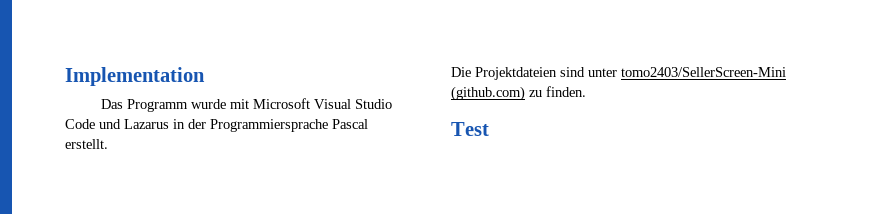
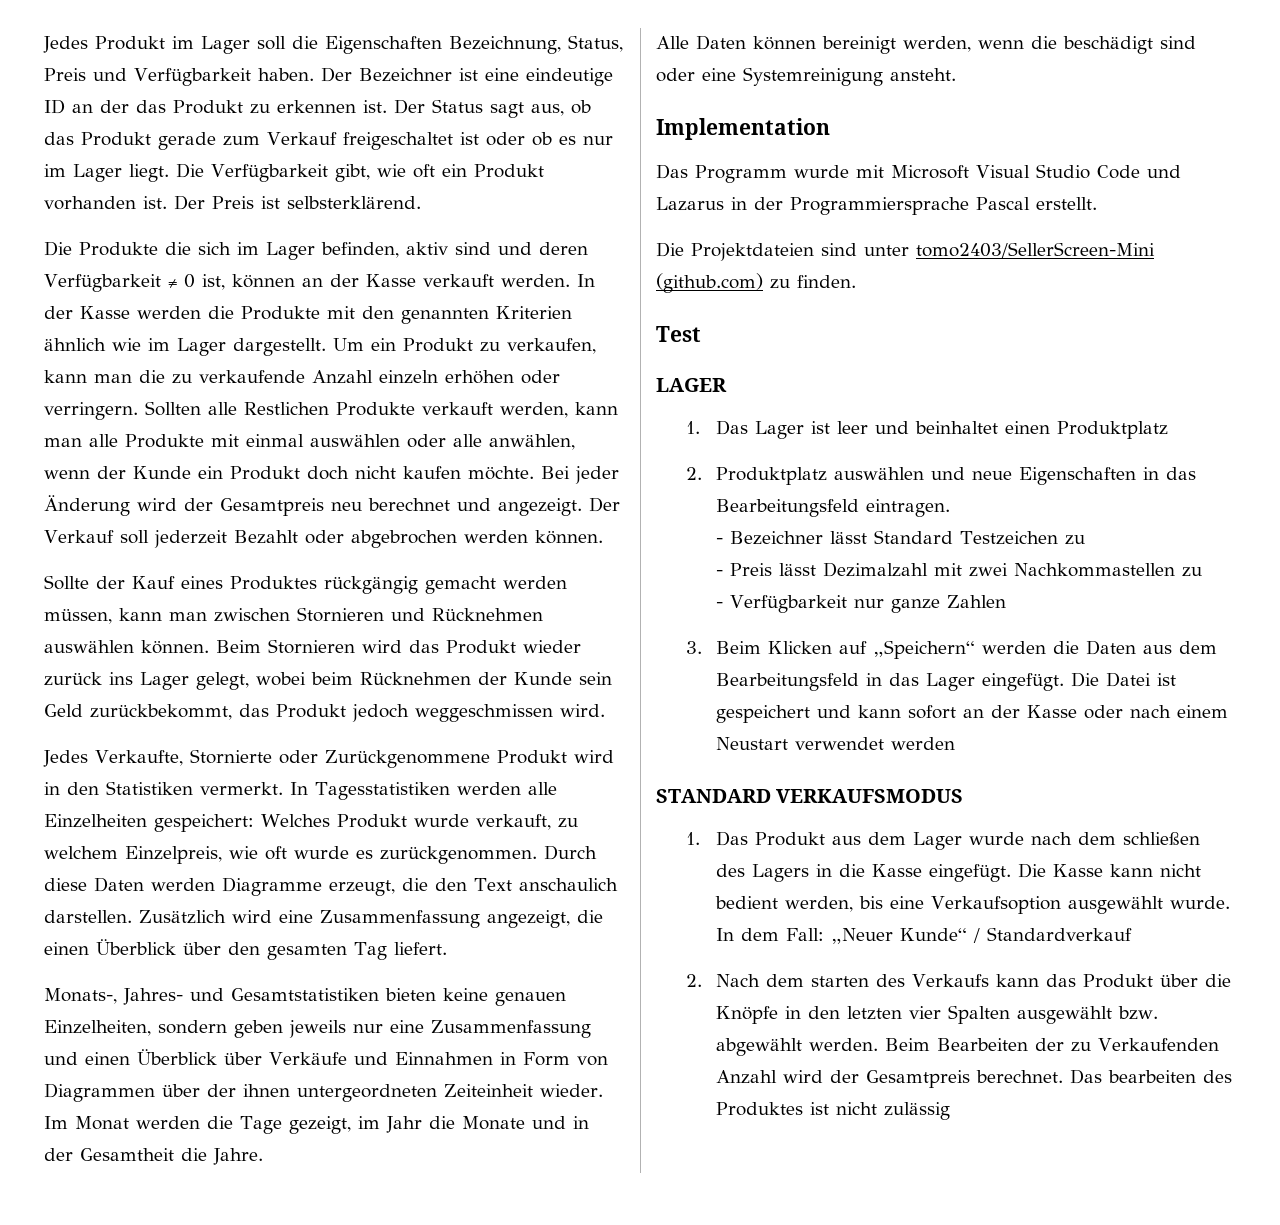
+ Jedes Produkt im Lager soll die Eigenschaften Bezeichnung, Status, Preis und Verfügbarkeit haben. Der Bezeichner ist eine eindeutige ID an der das Produkt zu erkennen ist. Der Status sagt aus, ob das Produkt gerade zum Verkauf freigeschaltet ist oder ob es nur im Lager liegt. Die Verfügbarkeit gibt, wie oft ein Produkt vorhanden ist. Der Preis ist selbsterklärend.
+ Die Produkte die sich im Lager befinden, aktiv sind und deren Verfügbarkeit ≠ 0 ist, können an der Kasse verkauft werden. In der Kasse werden die Produkte mit den genannten Kriterien ähnlich wie im Lager dargestellt. Um ein Produkt zu verkaufen, kann man die zu verkaufende Anzahl einzeln erhöhen oder verringern. Sollten alle Restlichen Produkte verkauft werden, kann man alle Produkte mit einmal auswählen oder alle anwählen, wenn der Kunde ein Produkt doch nicht kaufen möchte. Bei jeder Änderung wird der Gesamtpreis neu berechnet und angezeigt. Der Verkauf soll jederzeit Bezahlt oder abgebrochen werden können.
+ Sollte der Kauf eines Produktes rückgängig gemacht werden müssen, kann man zwischen Stornieren und Rücknehmen auswählen können. Beim Stornieren wird das Produkt wieder zurück ins Lager gelegt, wobei beim Rücknehmen der Kunde sein Geld zurückbekommt, das Produkt jedoch weggeschmissen wird.
+ Jedes Verkaufte, Stornierte oder Zurückgenommene Produkt wird in den Statistiken vermerkt. In Tagesstatistiken werden alle Einzelheiten gespeichert: Welches Produkt wurde verkauft, zu welchem Einzelpreis, wie oft wurde es zurückgenommen. Durch diese Daten werden Diagramme erzeugt, die den Text anschaulich darstellen. Zusätzlich wird eine Zusammenfassung angezeigt, die einen Überblick über den gesamten Tag liefert.
+ Monats-, Jahres- und Gesamtstatistiken bieten keine genauen Einzelheiten, sondern geben jeweils nur eine Zusammenfassung und einen Überblick über Verkäufe und Einnahmen in Form von Diagrammen über der ihnen untergeordneten Zeiteinheit wieder. Im Monat werden die Tage gezeigt, im Jahr die Monate und in der Gesamtheit die Jahre.
+ Alle Daten können bereinigt werden, wenn die beschädigt sind oder eine Systemreinigung ansteht.
+ LAGER
+ 1. Das Lager ist leer und beinhaltet einen Produktplatz
+ 2. Produktplatz auswählen und neue Eigenschaften in das Bearbeitungsfeld eintragen.
+ - Bezeichner lässt Standard Testzeichen zu
+ - Preis lässt Dezimalzahl mit zwei Nachkommastellen zu
+ - Verfügbarkeit nur ganze Zahlen
+ 3. Beim Klicken auf „Speichern“ werden die Daten aus dem Bearbeitungsfeld in das Lager eingefügt. Die Datei ist gespeichert und kann sofort an der Kasse oder nach einem Neustart verwendet werden
+ STANDARD VERKAUFSMODUS
+ 1. Das Produkt aus dem Lager wurde nach dem schließen des Lagers in die Kasse eingefügt. Die Kasse kann nicht bedient werden, bis eine Verkaufsoption ausgewählt wurde. In dem Fall: „Neuer Kunde“ / Standardverkauf
+ 2. Nach dem starten des Verkaufs kann das Produkt über die Knöpfe in den letzten vier Spalten ausgewählt bzw. abgewählt werden. Beim Bearbeiten der zu Verkaufenden Anzahl wird der Gesamtpreis berechnet. Das bearbeiten des Produktes ist nicht zulässig

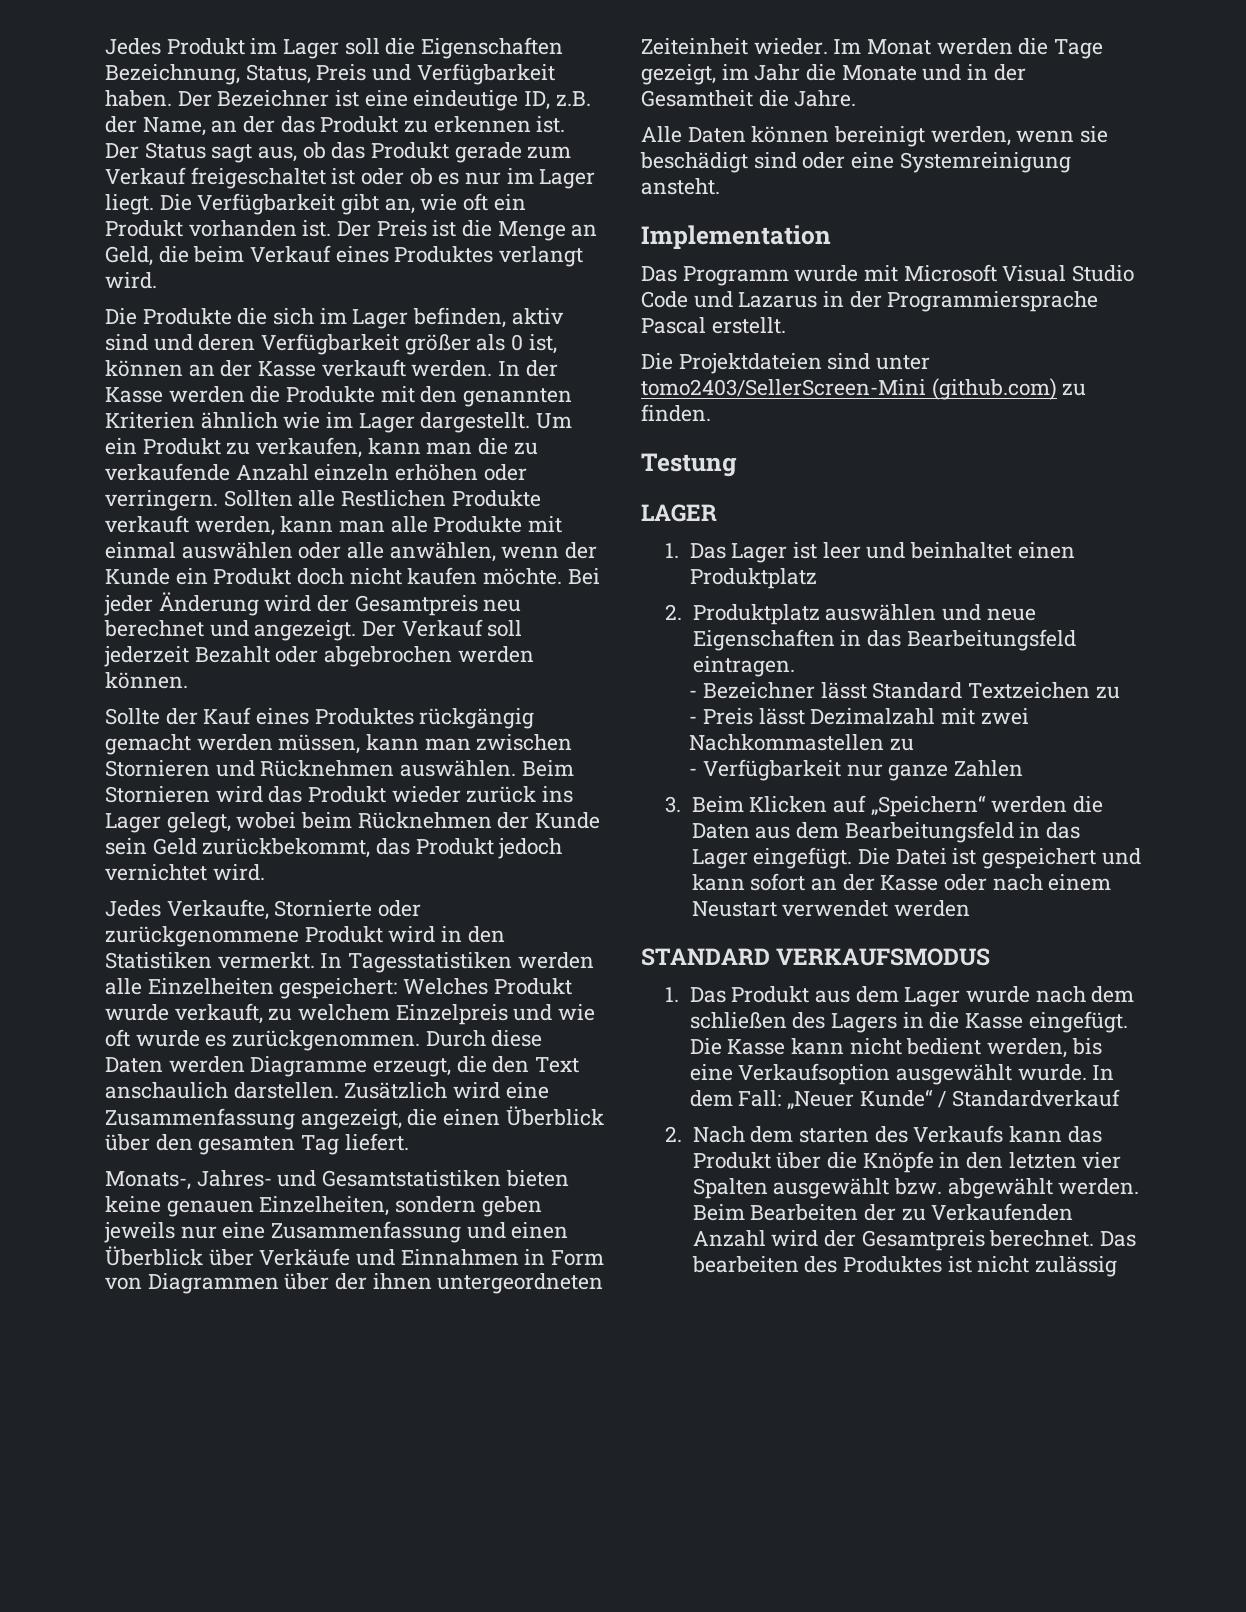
- Der Bezeichner ist eine eindeutige ID an der das Produkt zu erkennen ist.
+ Der Bezeichner ist eine eindeutige ID, z.B. der Name, an der das Produkt zu erkennen ist.
- Die Verfügbarkeit gibt, wie oft ein Produkt vorhanden ist.
+ Die Verfügbarkeit gibt an, wie oft ein Produkt vorhanden ist.
- Der Preis ist selbsterklärend.
+ Der Preis ist die Menge an Geld, die beim Verkauf eines Produktes verlangt wird.
- Die Produkte die sich im Lager befinden, aktiv sind und deren Verfügbarkeit ≠ 0 ist, können an der Kasse verkauft werden.
+ Die Produkte die sich im Lager befinden, aktiv sind und deren Verfügbarkeit größer als 0 ist, können an der Kasse verkauft werden.
- Sollte der Kauf eines Produktes rückgängig gemacht werden müssen, kann man zwischen Stornieren und Rücknehmen auswählen können.
+ Sollte der Kauf eines Produktes rückgängig gemacht werden müssen, kann man zwischen Stornieren und Rücknehmen auswählen.
- Beim Stornieren wird das Produkt wieder zurück ins Lager gelegt, wobei beim Rücknehmen der Kunde sein Geld zurückbekommt, das Produkt jedoch weggeschmissen wird.
+ Beim Stornieren wird das Produkt wieder zurück ins Lager gelegt, wobei beim Rücknehmen der Kunde sein Geld zurückbekommt, das Produkt jedoch vernichtet wird.
- Jedes Verkaufte, Stornierte oder Zurückgenommene Produkt wird in den Statistiken vermerkt.
+ Jedes Verkaufte, Stornierte oder zurückgenommene Produkt wird in den Statistiken vermerkt.
- In Tagesstatistiken werden alle Einzelheiten gespeichert: Welches Produkt wurde verkauft, zu welchem Einzelpreis, wie oft wurde es zurückgenommen.
+ In Tagesstatistiken werden alle Einzelheiten gespeichert: Welches Produkt wurde verkauft, zu welchem Einzelpreis und wie oft wurde es zurückgenommen.
- Alle Daten können bereinigt werden, wenn die beschädigt sind oder eine Systemreinigung ansteht.
+ Alle Daten können bereinigt werden, wenn sie beschädigt sind oder eine Systemreinigung ansteht.
- Test
+ Testung
- - Bezeichner lässt Standard Testzeichen zu
+ - Bezeichner lässt Standard Textzeichen zu

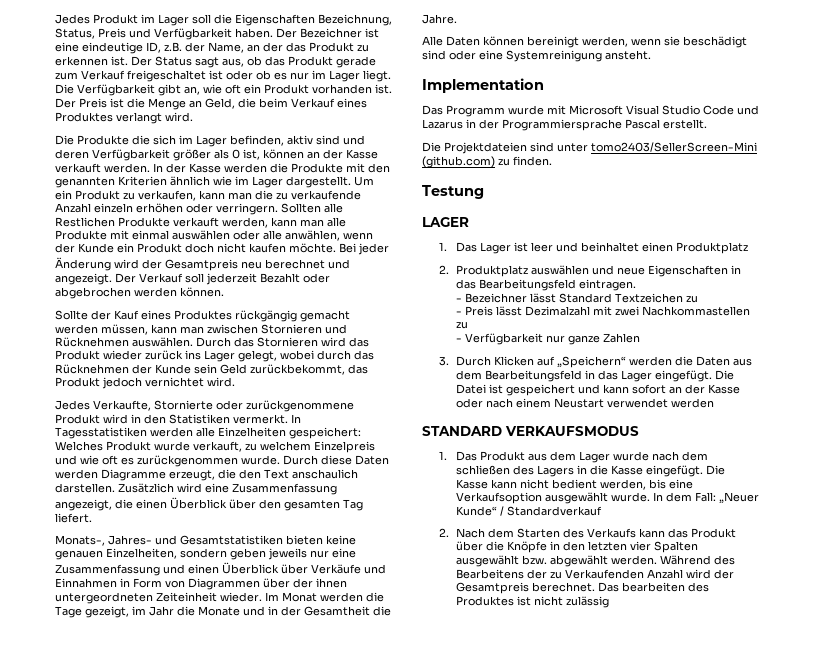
- Beim Stornieren wird das Produkt wieder zurück ins Lager gelegt, wobei beim Rücknehmen der Kunde sein Geld zurückbekommt, das Produkt jedoch vernichtet wird.
+ Durch das Stornieren wird das Produkt wieder zurück ins Lager gelegt, wobei durch das Rücknehmen der Kunde sein Geld zurückbekommt, das Produkt jedoch vernichtet wird.
- In Tagesstatistiken werden alle Einzelheiten gespeichert: Welches Produkt wurde verkauft, zu welchem Einzelpreis und wie oft wurde es zurückgenommen.
+ In Tagesstatistiken werden alle Einzelheiten gespeichert: Welches Produkt wurde verkauft, zu welchem Einzelpreis und wie oft es zurückgenommen wurde.
- 3. Beim Klicken auf „Speichern“ werden die Daten aus dem Bearbeitungsfeld in das Lager eingefügt.
+ 3. Durch Klicken auf „Speichern“ werden die Daten aus dem Bearbeitungsfeld in das Lager eingefügt.
- 2. Nach dem starten des Verkaufs kann das Produkt über die Knöpfe in den letzten vier Spalten ausgewählt bzw. abgewählt werden.
+ 2. Nach dem Starten des Verkaufs kann das Produkt über die Knöpfe in den letzten vier Spalten ausgewählt bzw. abgewählt werden.
- Beim Bearbeiten der zu Verkaufenden Anzahl wird der Gesamtpreis berechnet.
+ Während des Bearbeitens der zu Verkaufenden Anzahl wird der Gesamtpreis berechnet.

